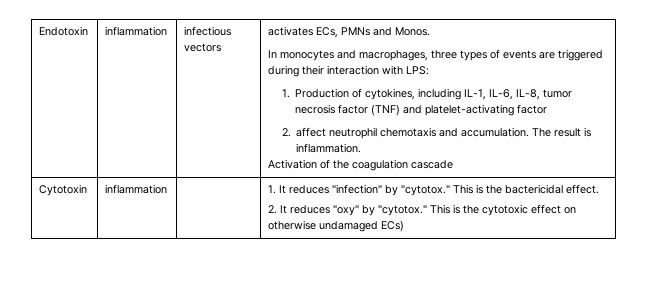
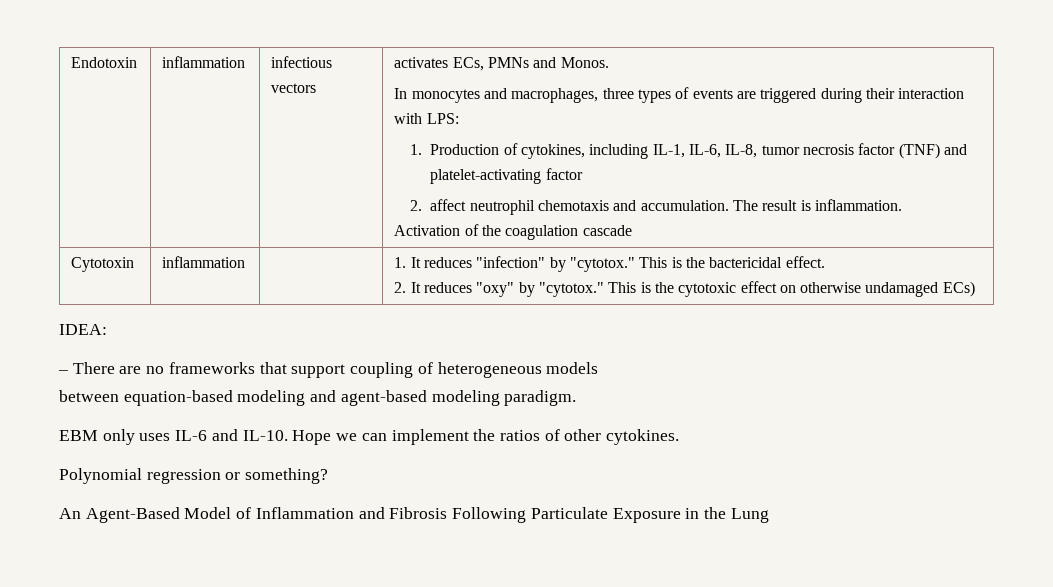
+ IDEA:
+ – There are no frameworks that support coupling of heterogeneous models
+ between equation-based modeling and agent-based modeling paradigm.
+ EBM only uses IL-6 and IL-10. Hope we can implement the ratios of other cytokines.
+ Polynomial regression or something?
+ An Agent-Based Model of Inflammation and Fibrosis Following Particulate Exposure in the Lung

